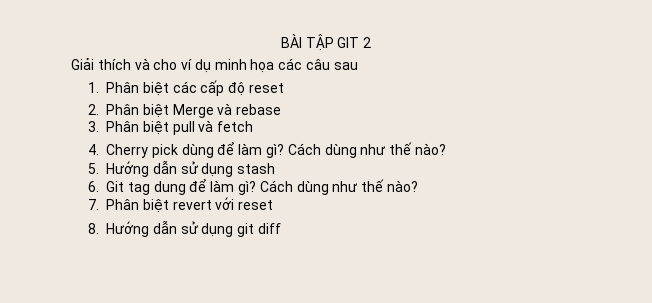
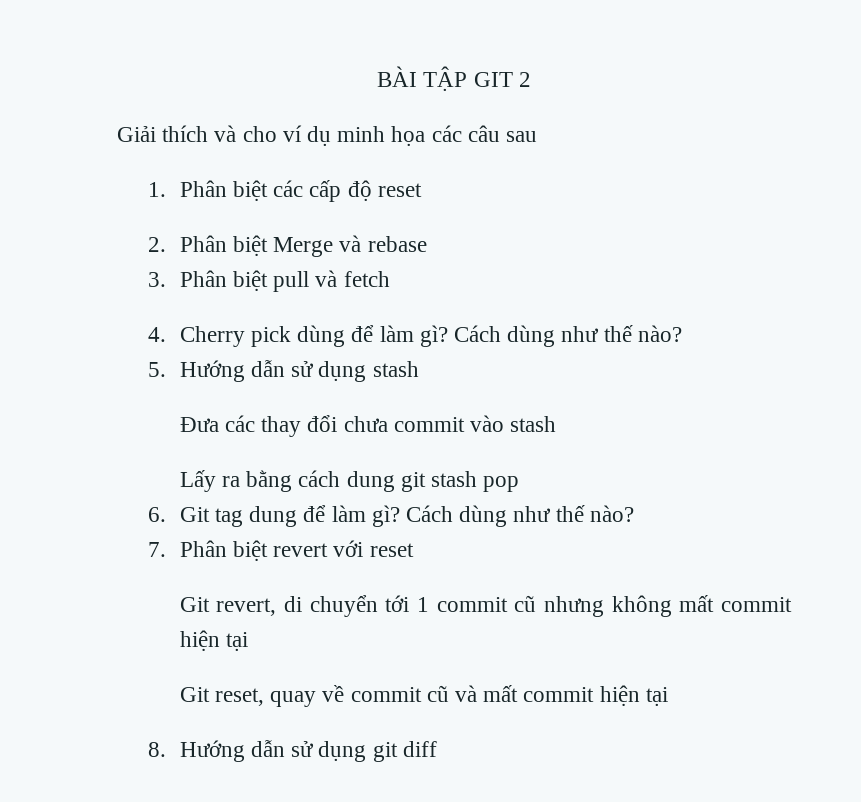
+ Đưa các thay đổi chưa commit vào stash
+ Lấy ra bằng cách dung git stash pop
+ Git revert, di chuyển tới 1 commit cũ nhưng không mất commit hiện tại
+ Git reset, quay về commit cũ và mất commit hiện tại

